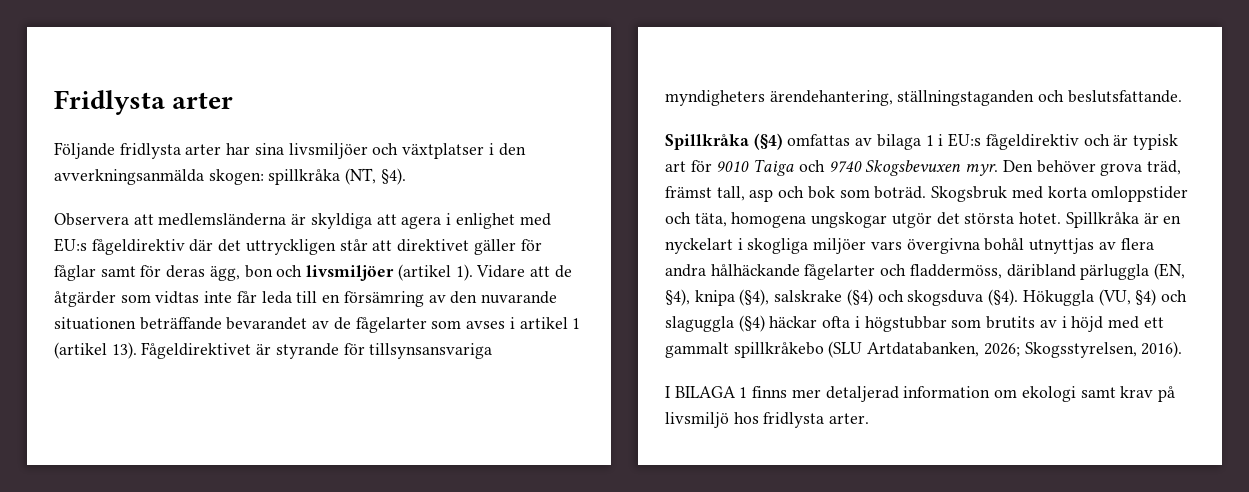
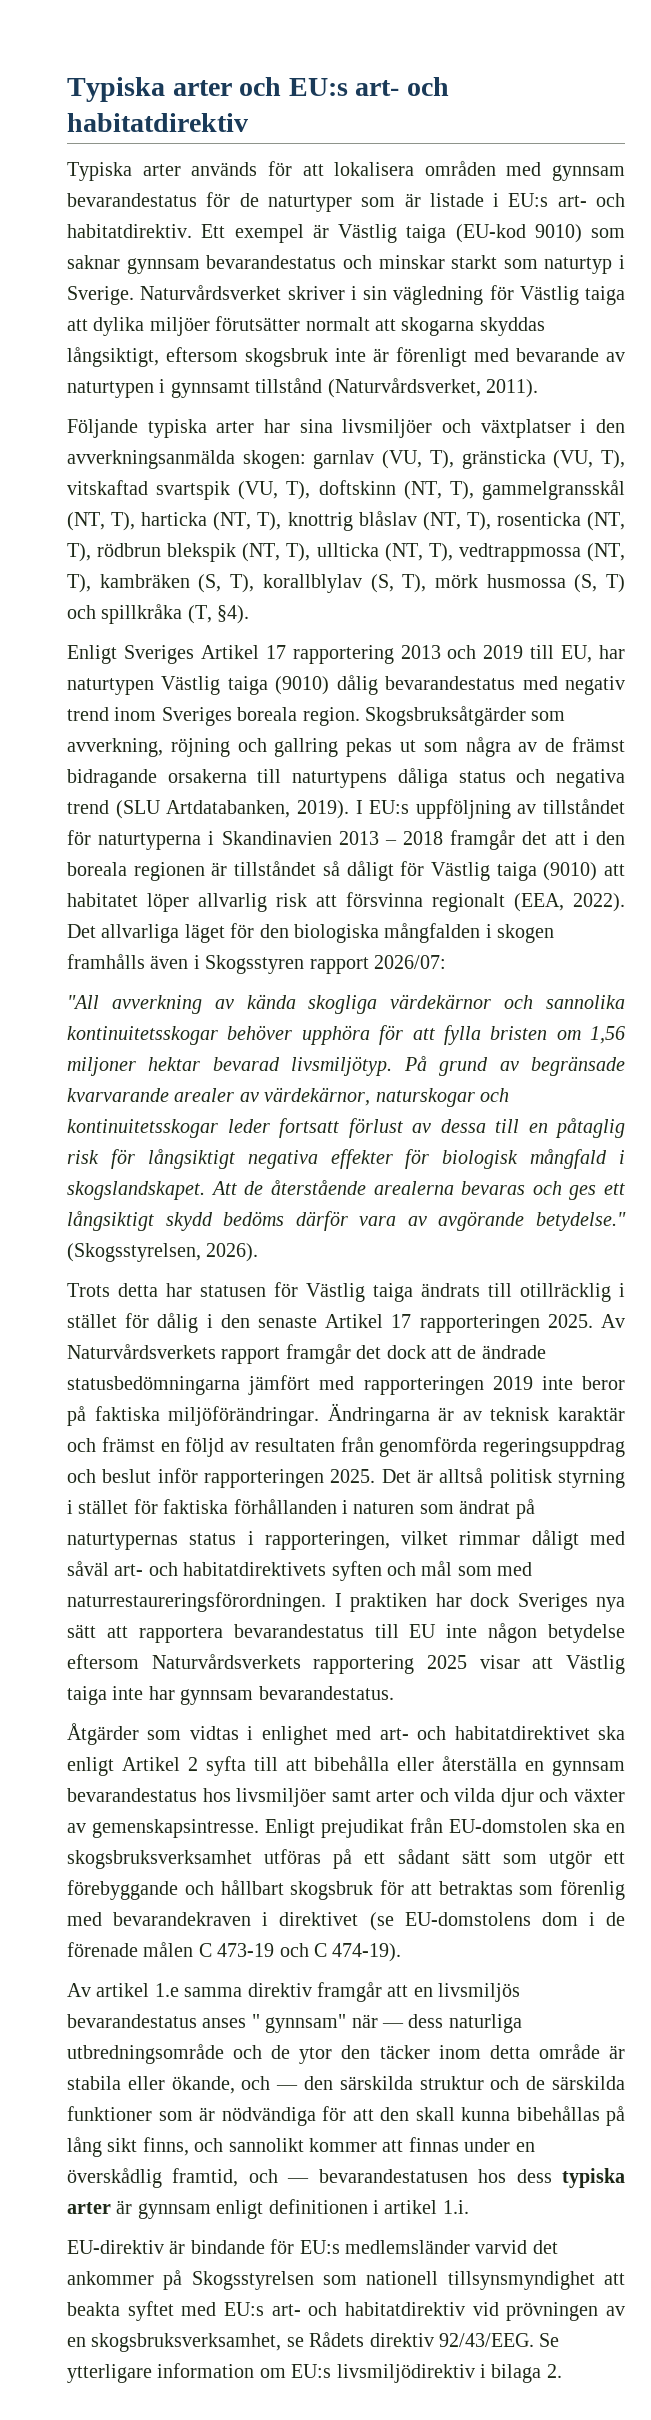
- Fridlysta arter
+ Typiska arter och EU:s art- och habitatdirektiv
+ Typiska arter används för att lokalisera områden med gynnsam bevarandestatus för de naturtyper som är listade i EU:s art- och habitatdirektiv. Ett exempel är Västlig taiga (EU-kod 9010) som saknar gynnsam bevarandestatus och minskar starkt som naturtyp i Sverige. Naturvårdsverket skriver i sin vägledning för Västlig taiga att dylika miljöer förutsätter normalt att skogarna skyddas långsiktigt, eftersom skogsbruk inte är förenligt med bevarande av naturtypen i gynnsamt tillstånd (Naturvårdsverket, 2011).
- Följande fridlysta arter har sina livsmiljöer och växtplatser i den avverkningsanmälda skogen: spillkråka (NT, §4).
- Observera att medlemsländerna är skyldiga att agera i enlighet med EU:s fågeldirektiv där det uttryckligen står att direktivet gäller för fåglar samt för deras ägg, bon och livsmiljöer (artikel 1). Vidare att de åtgärder som vidtas inte får leda till en försämring av den nuvarande situationen beträffande bevarandet av de fågelarter som avses i artikel 1 (artikel 13). Fågeldirektivet är styrande för tillsynsansvariga myndigheters ärendehantering, ställningstaganden och beslutsfattande.
- Spillkråka (§4) omfattas av bilaga 1 i EU:s fågeldirektiv och är typisk art för 9010 Taiga och 9740 Skogsbevuxen myr. Den behöver grova träd, främst tall, asp och bok som boträd. Skogsbruk med korta omloppstider och täta, homogena ungskogar utgör det största hotet. Spillkråka är en nyckelart i skogliga miljöer vars övergivna bohål utnyttjas av flera andra hålhäckande fågelarter och fladdermöss, däribland pärluggla (EN, §4), knipa (§4), salskrake (§4) och skogsduva (§4). Hökuggla (VU, §4) och slaguggla (§4) häckar ofta i högstubbar som brutits av i höjd med ett gammalt spillkråkebo (SLU Artdatabanken, 2026; Skogsstyrelsen, 2016).
- I BILAGA 1 finns mer detaljerad information om ekologi samt krav på livsmiljö hos fridlysta arter.
+ Följande typiska arter har sina livsmiljöer och växtplatser i den avverkningsanmälda skogen: garnlav (VU, T), gränsticka (VU, T), vitskaftad svartspik (VU, T), doftskinn (NT, T), gammelgransskål (NT, T), harticka (NT, T), knottrig blåslav (NT, T), rosenticka (NT, T), rödbrun blekspik (NT, T), ullticka (NT, T), vedtrappmossa (NT, T), kambräken (S, T), korallblylav (S, T), mörk husmossa (S, T) och spillkråka (T, §4).
+ Enligt Sveriges Artikel 17 rapportering 2013 och 2019 till EU, har naturtypen Västlig taiga (9010) dålig bevarandestatus med negativ trend inom Sveriges boreala region. Skogsbruksåtgärder som avverkning, röjning och gallring pekas ut som några av de främst bidragande orsakerna till naturtypens dåliga status och negativa trend (SLU Artdatabanken, 2019). I EU:s uppföljning av tillståndet för naturtyperna i Skandinavien 2013 – 2018 framgår det att i den boreala regionen är tillståndet så dåligt för Västlig taiga (9010) att habitatet löper allvarlig risk att försvinna regionalt (EEA, 2022). Det allvarliga läget för den biologiska mångfalden i skogen framhålls även i Skogsstyren rapport 2026/07:
+ "All avverkning av kända skogliga värdekärnor och sannolika kontinuitetsskogar behöver upphöra för att fylla bristen om 1,56 miljoner hektar bevarad livsmiljötyp. På grund av begränsade kvarvarande arealer av värdekärnor, naturskogar och kontinuitetsskogar leder fortsatt förlust av dessa till en påtaglig risk för långsiktigt negativa effekter för biologisk mångfald i skogslandskapet. Att de återstående arealerna bevaras och ges ett långsiktigt skydd bedöms därför vara av avgörande betydelse." (Skogsstyrelsen, 2026).
+ Trots detta har statusen för Västlig taiga ändrats till otillräcklig i stället för dålig i den senaste Artikel 17 rapporteringen 2025. Av Naturvårdsverkets rapport framgår det dock att de ändrade statusbedömningarna jämfört med rapporteringen 2019 inte beror på faktiska miljöförändringar. Ändringarna är av teknisk karaktär och främst en följd av resultaten från genomförda regeringsuppdrag och beslut inför rapporteringen 2025. Det är alltså politisk styrning i stället för faktiska förhållanden i naturen som ändrat på naturtypernas status i rapporteringen, vilket rimmar dåligt med såväl art- och habitatdirektivets syften och mål som med naturrestaureringsförordningen. I praktiken har dock Sveriges nya sätt att rapportera bevarandestatus till EU inte någon betydelse eftersom Naturvårdsverkets rapportering 2025 visar att Västlig taiga inte har gynnsam bevarandestatus.
+ Åtgärder som vidtas i enlighet med art- och habitatdirektivet ska enligt Artikel 2 syfta till att bibehålla eller återställa en gynnsam bevarandestatus hos livsmiljöer samt arter och vilda djur och växter av gemenskapsintresse. Enligt prejudikat från EU-domstolen ska en skogsbruksverksamhet utföras på ett sådant sätt som utgör ett förebyggande och hållbart skogsbruk för att betraktas som förenlig med bevarandekraven i direktivet (se EU-domstolens dom i de förenade målen C 473-19 och C 474-19).
+ Av artikel 1.e samma direktiv framgår att en livsmiljös bevarandestatus anses " gynnsam" när — dess naturliga utbredningsområde och de ytor den täcker inom detta område är stabila eller ökande, och — den särskilda struktur och de särskilda funktioner som är nödvändiga för att den skall kunna bibehållas på lång sikt finns, och sannolikt kommer att finnas under en överskådlig framtid, och — bevarandestatusen hos dess typiska arter är gynnsam enligt definitionen i artikel 1.i.
+ EU-direktiv är bindande för EU:s medlemsländer varvid det ankommer på Skogsstyrelsen som nationell tillsynsmyndighet att beakta syftet med EU:s art- och habitatdirektiv vid prövningen av en skogsbruksverksamhet, se Rådets direktiv 92/43/EEG. Se ytterligare information om EU:s livsmiljödirektiv i bilaga 2.

